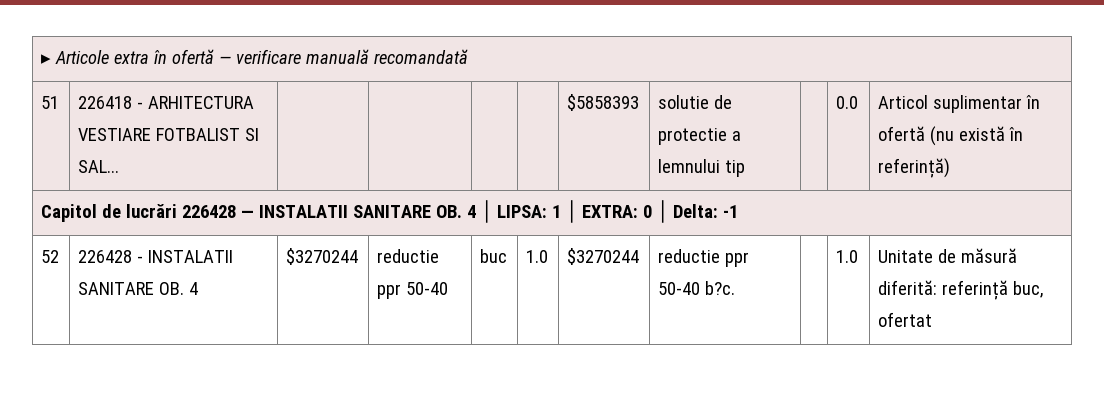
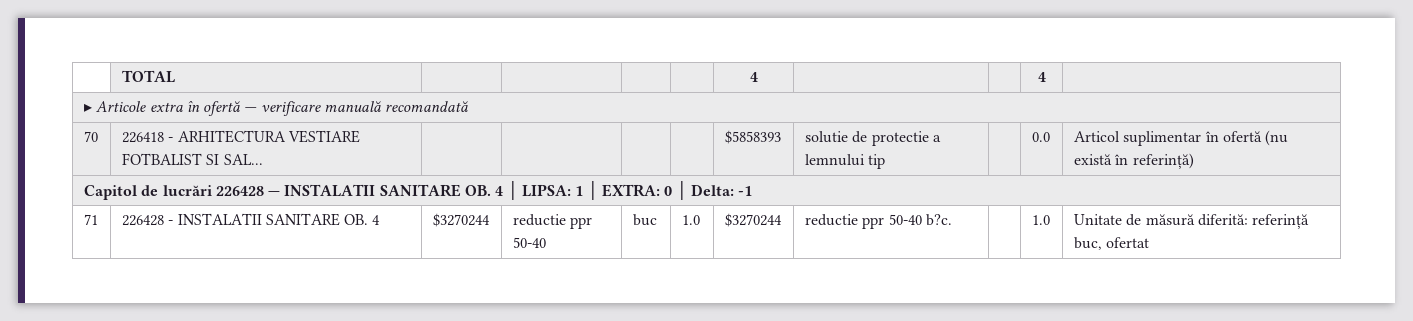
+ | TOTAL | | | | | 4 | | | 4 |
- 51 | 226418 - ARHITECTURA VESTIARE FOTBALIST SI SAL... | | | | | $5858393 | solutie de protectie a lemnului tip | | 0.0 | Articol suplimentar în ofertă (nu există în referință)
+ 70 | 226418 - ARHITECTURA VESTIARE FOTBALIST SI SAL... | | | | | $5858393 | solutie de protectie a lemnului tip | | 0.0 | Articol suplimentar în ofertă (nu există în referință)
- 52 | 226428 - INSTALATII SANITARE OB. 4 | $3270244 | reductie ppr 50-40 | buc | 1.0 | $3270244 | reductie ppr 50-40 b?c. | | 1.0 | Unitate de măsură diferită: referință buc, ofertat
+ 71 | 226428 - INSTALATII SANITARE OB. 4 | $3270244 | reductie ppr 50-40 | buc | 1.0 | $3270244 | reductie ppr 50-40 b?c. | | 1.0 | Unitate de măsură diferită: referință buc, ofertat

